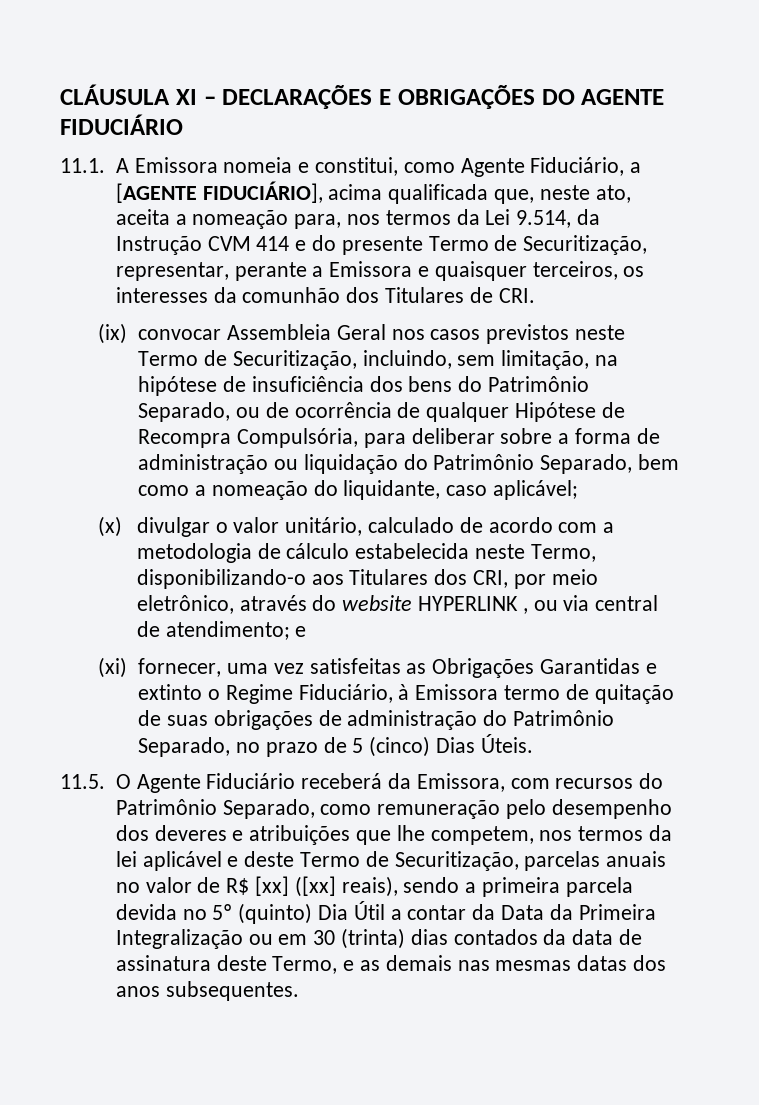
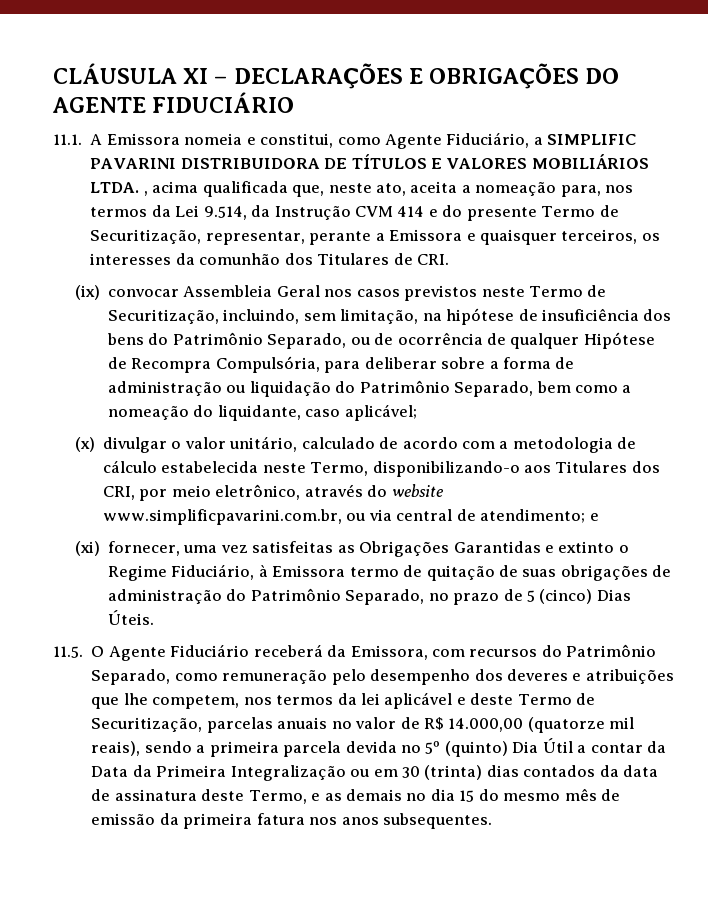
- 11.1. A Emissora nomeia e constitui, como Agente Fiduciário, a [AGENTE FIDUCIÁRIO], acima qualificada que, neste ato, aceita a nomeação para, nos termos da Lei 9.514, da Instrução CVM 414 e do presente Termo de Securitização, representar, perante a Emissora e quaisquer terceiros, os interesses da comunhão dos Titulares de CRI.
+ 11.1. A Emissora nomeia e constitui, como Agente Fiduciário, a SIMPLIFIC PAVARINI DISTRIBUIDORA DE TÍTULOS E VALORES MOBILIÁRIOS LTDA. , acima qualificada que, neste ato, aceita a nomeação para, nos termos da Lei 9.514, da Instrução CVM 414 e do presente Termo de Securitização, representar, perante a Emissora e quaisquer terceiros, os interesses da comunhão dos Titulares de CRI.
- (x) divulgar o valor unitário, calculado de acordo com a metodologia de cálculo estabelecida neste Termo, disponibilizando-o aos Titulares dos CRI, por meio eletrônico, através do website HYPERLINK , ou via central de atendimento; e
+ (x) divulgar o valor unitário, calculado de acordo com a metodologia de cálculo estabelecida neste Termo, disponibilizando-o aos Titulares dos CRI, por meio eletrônico, através do website www.simplificpavarini.com.br, ou via central de atendimento; e
- 11.5. O Agente Fiduciário receberá da Emissora, com recursos do Patrimônio Separado, como remuneração pelo desempenho dos deveres e atribuições que lhe competem, nos termos da lei aplicável e deste Termo de Securitização, parcelas anuais no valor de R$ [xx] ([xx] reais), sendo a primeira parcela devida no 5º (quinto) Dia Útil a contar da Data da Primeira Integralização ou em 30 (trinta) dias contados da data de assinatura deste Termo, e as demais nas mesmas datas dos anos subsequentes.
+ 11.5. O Agente Fiduciário receberá da Emissora, com recursos do Patrimônio Separado, como remuneração pelo desempenho dos deveres e atribuições que lhe competem, nos termos da lei aplicável e deste Termo de Securitização, parcelas anuais no valor de R$ 14.000,00 (quatorze mil reais), sendo a primeira parcela devida no 5º (quinto) Dia Útil a contar da Data da Primeira Integralização ou em 30 (trinta) dias contados da data de assinatura deste Termo, e as demais no dia 15 do mesmo mês de emissão da primeira fatura nos anos subsequentes.

